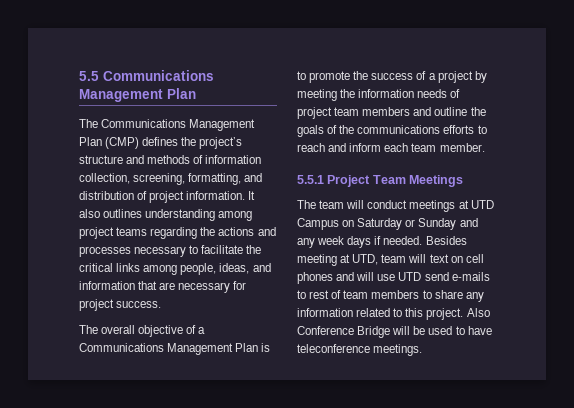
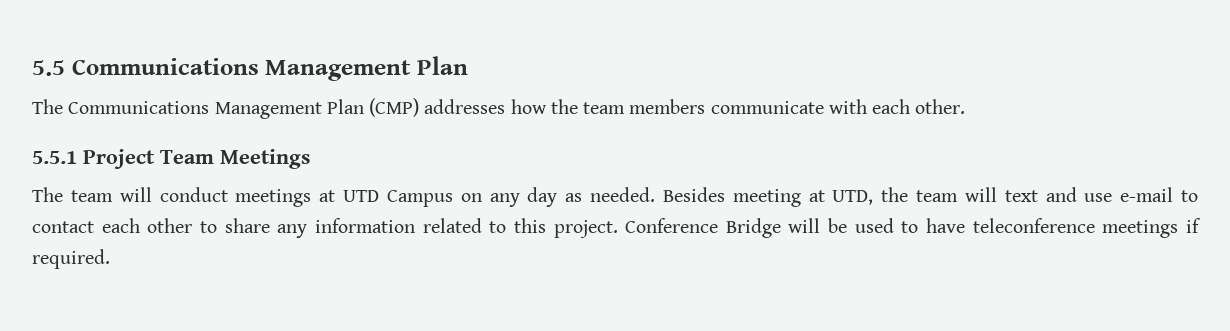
- The Communications Management Plan (CMP) defines the project’s structure and methods of information collection, screening, formatting, and distribution of project information. It also outlines understanding among project teams regarding the actions and processes necessary to facilitate the critical links among people, ideas, and information that are necessary for project success.
- The overall objective of a Communications Management Plan is to promote the success of a project by meeting the information needs of project team members and outline the goals of the communications efforts to reach and inform each team member.
+ The Communications Management Plan (CMP) addresses how the team members communicate with each other.
- The team will conduct meetings at UTD Campus on Saturday or Sunday and any week days if needed.
+ The team will conduct meetings at UTD Campus on any day as needed.
- Besides meeting at UTD, team will text on cell phones and will use UTD send e-mails to rest of team members to share any information related to this project.
+ Besides meeting at UTD, the team will text and use e-mail to contact each other to share any information related to this project.
- Also Conference Bridge will be used to have teleconference meetings.
+ Conference Bridge will be used to have teleconference meetings if required.

